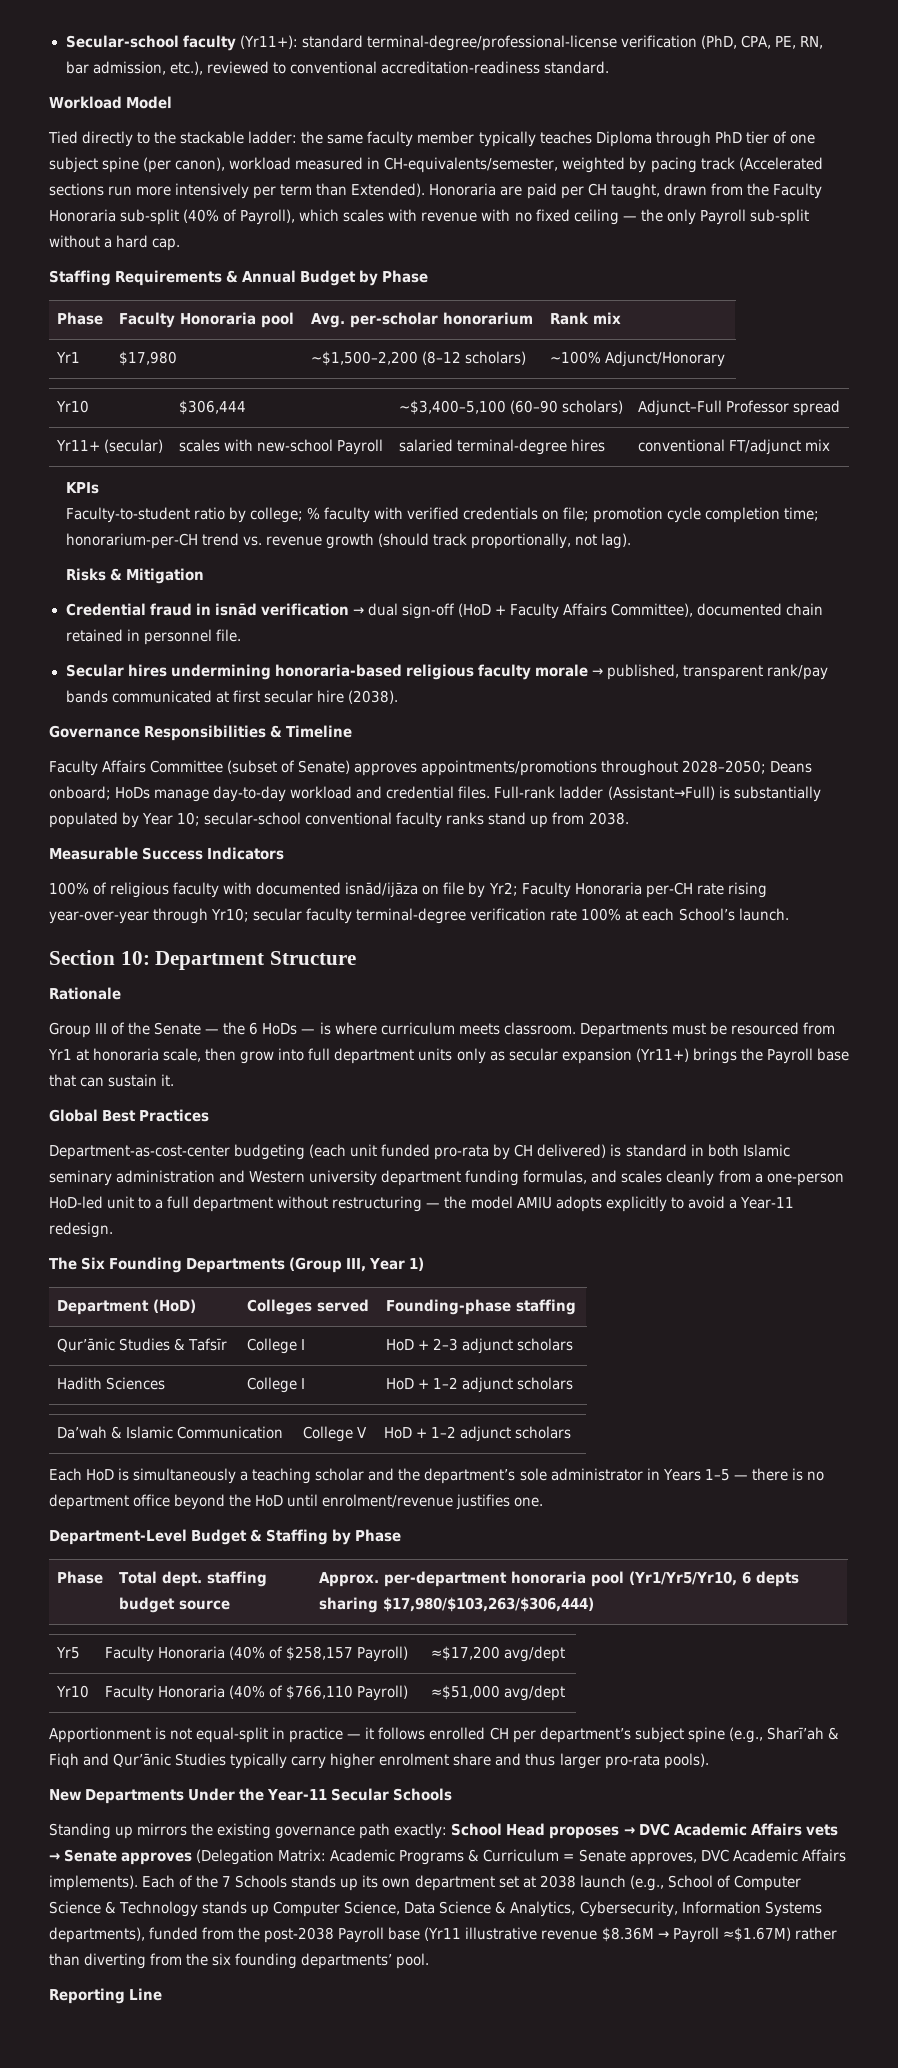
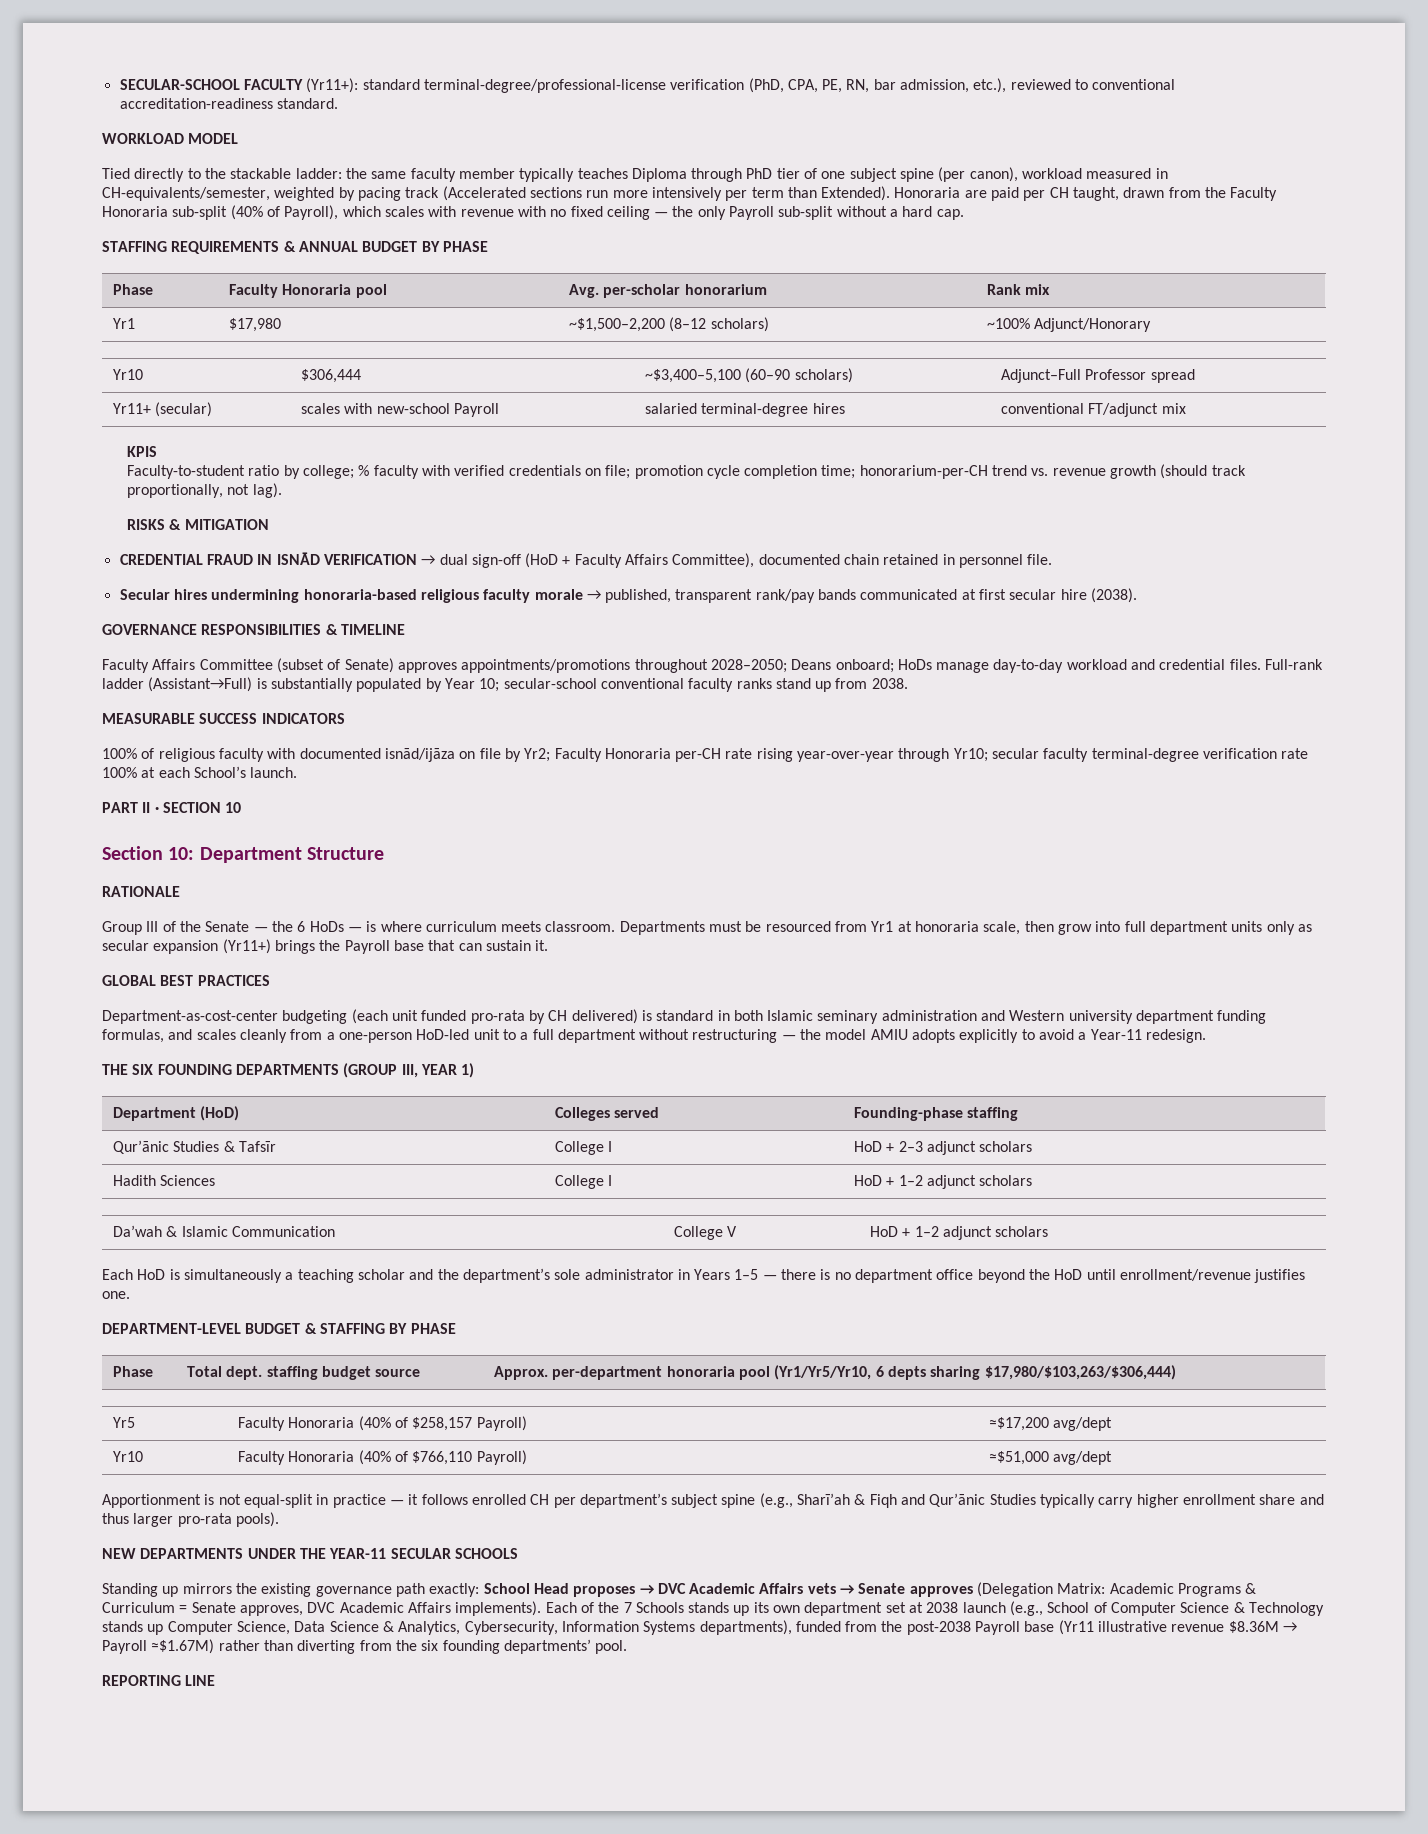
- Secular-school faculty (Yr11+): standard terminal-degree/professional-license verification (PhD, CPA, PE, RN, bar admission, etc.), reviewed to conventional accreditation-readiness standard.
+ SECULAR-SCHOOL FACULTY (Yr11+): standard terminal-degree/professional-license verification (PhD, CPA, PE, RN, bar admission, etc.), reviewed to conventional accreditation-readiness standard.
- Workload Model
+ WORKLOAD MODEL
- Staffing Requirements & Annual Budget by Phase
+ STAFFING REQUIREMENTS & ANNUAL BUDGET BY PHASE
- KPIs
+ KPIS
- Risks & Mitigation
- Credential fraud in isnād verification → dual sign-off (HoD + Faculty Affairs Committee), documented chain retained in personnel file.
+ RISKS & MITIGATION
+ CREDENTIAL FRAUD IN ISNĀD VERIFICATION → dual sign-off (HoD + Faculty Affairs Committee), documented chain retained in personnel file.
- Governance Responsibilities & Timeline
+ GOVERNANCE RESPONSIBILITIES & TIMELINE
- Measurable Success Indicators
+ MEASURABLE SUCCESS INDICATORS
+ PART II · SECTION 10
- Rationale
+ RATIONALE
- Global Best Practices
+ GLOBAL BEST PRACTICES
- The Six Founding Departments (Group III, Year 1)
+ THE SIX FOUNDING DEPARTMENTS (GROUP III, YEAR 1)
- Each HoD is simultaneously a teaching scholar and the department’s sole administrator in Years 1–5 — there is no department office beyond the HoD until enrolment/revenue justifies one.
+ Each HoD is simultaneously a teaching scholar and the department’s sole administrator in Years 1–5 — there is no department office beyond the HoD until enrollment/revenue justifies one.
- Department-Level Budget & Staffing by Phase
+ DEPARTMENT-LEVEL BUDGET & STAFFING BY PHASE
- Apportionment is not equal-split in practice — it follows enrolled CH per department’s subject spine (e.g., Sharī’ah & Fiqh and Qur’ānic Studies typically carry higher enrolment share and thus larger pro-rata pools).
+ Apportionment is not equal-split in practice — it follows enrolled CH per department’s subject spine (e.g., Sharī’ah & Fiqh and Qur’ānic Studies typically carry higher enrollment share and thus larger pro-rata pools).
- New Departments Under the Year-11 Secular Schools
+ NEW DEPARTMENTS UNDER THE YEAR-11 SECULAR SCHOOLS
- Reporting Line
+ REPORTING LINE

